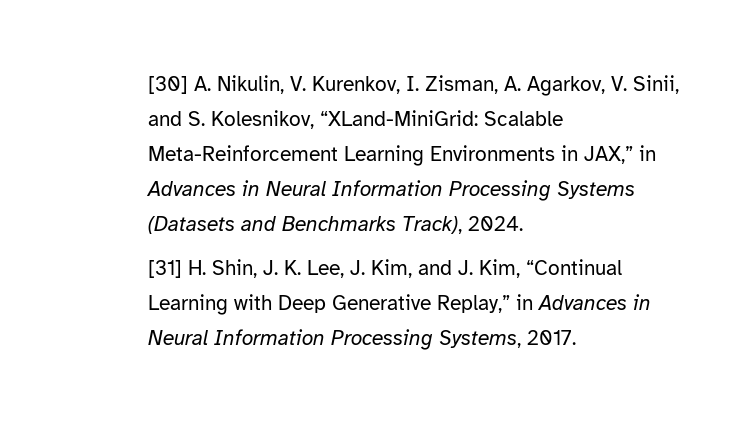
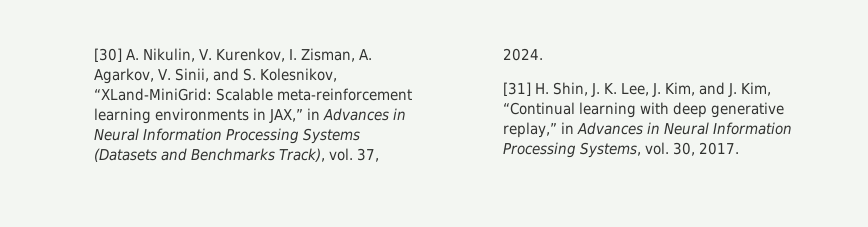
- [30] A. Nikulin, V. Kurenkov, I. Zisman, A. Agarkov, V. Sinii, and S. Kolesnikov, “XLand-MiniGrid: Scalable Meta-Reinforcement Learning Environments in JAX,” in Advances in Neural Information Processing Systems (Datasets and Benchmarks Track), 2024.
+ [30] A. Nikulin, V. Kurenkov, I. Zisman, A. Agarkov, V. Sinii, and S. Kolesnikov, “XLand-MiniGrid: Scalable meta-reinforcement learning environments in JAX,” in Advances in Neural Information Processing Systems (Datasets and Benchmarks Track), vol. 37, 2024.
- [31] H. Shin, J. K. Lee, J. Kim, and J. Kim, “Continual Learning with Deep Generative Replay,” in Advances in Neural Information Processing Systems, 2017.
+ [31] H. Shin, J. K. Lee, J. Kim, and J. Kim, “Continual learning with deep generative replay,” in Advances in Neural Information Processing Systems, vol. 30, 2017.

